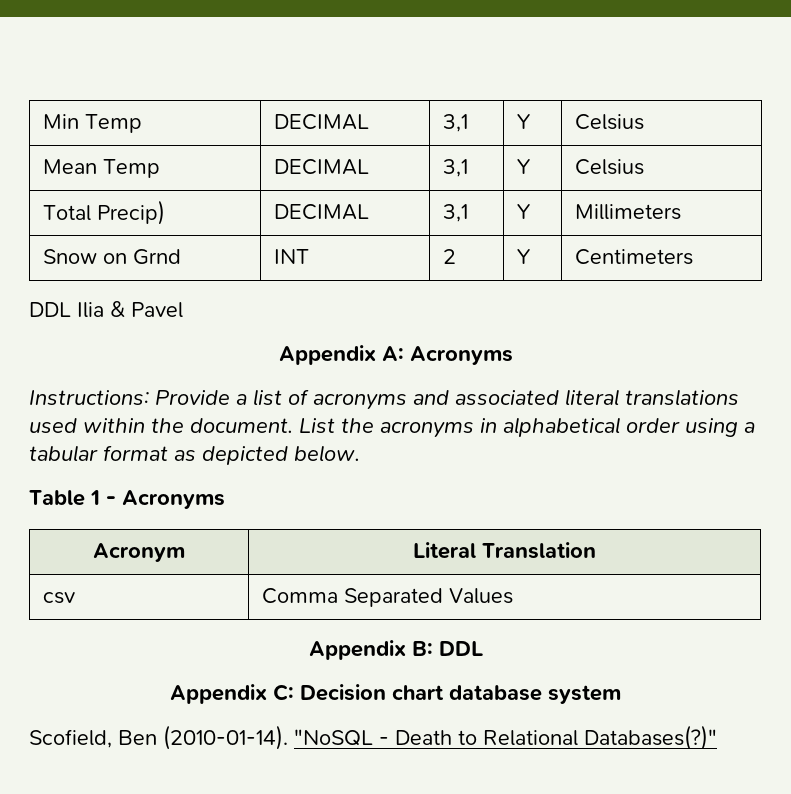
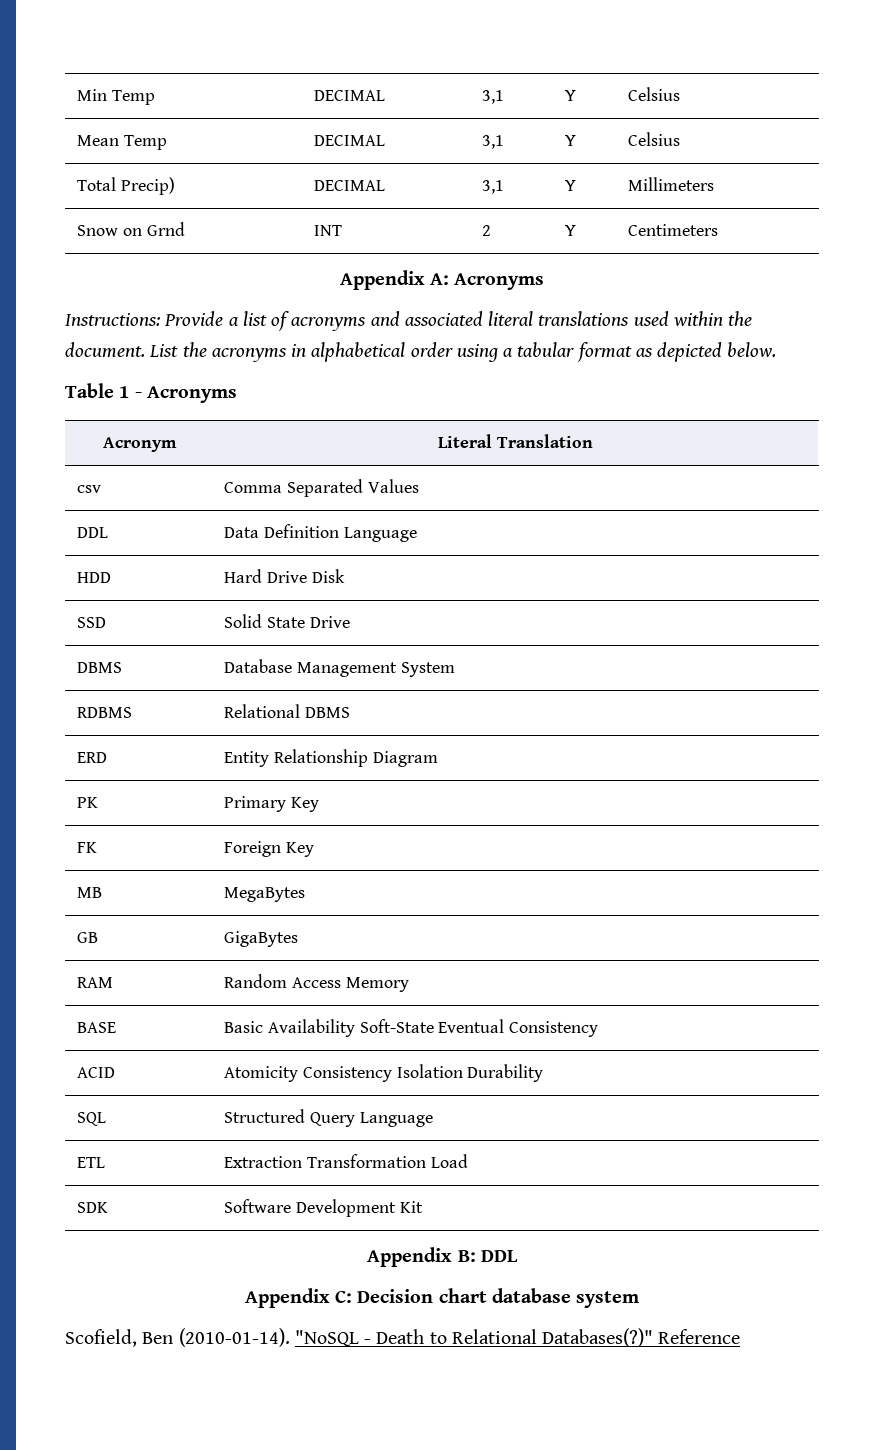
- DDL Ilia & Pavel
+ DDL | Data Definition Language
+ HDD | Hard Drive Disk
+ SSD | Solid State Drive
+ DBMS | Database Management System
+ RDBMS | Relational DBMS
+ ERD | Entity Relationship Diagram
+ PK | Primary Key
+ FK | Foreign Key
+ MB | MegaBytes
+ GB | GigaBytes
+ RAM | Random Access Memory
+ BASE | Basic Availability Soft-State Eventual Consistency
+ ACID | Atomicity Consistency Isolation Durability
+ SQL | Structured Query Language
+ ETL | Extraction Transformation Load
+ SDK | Software Development Kit
+ Reference

